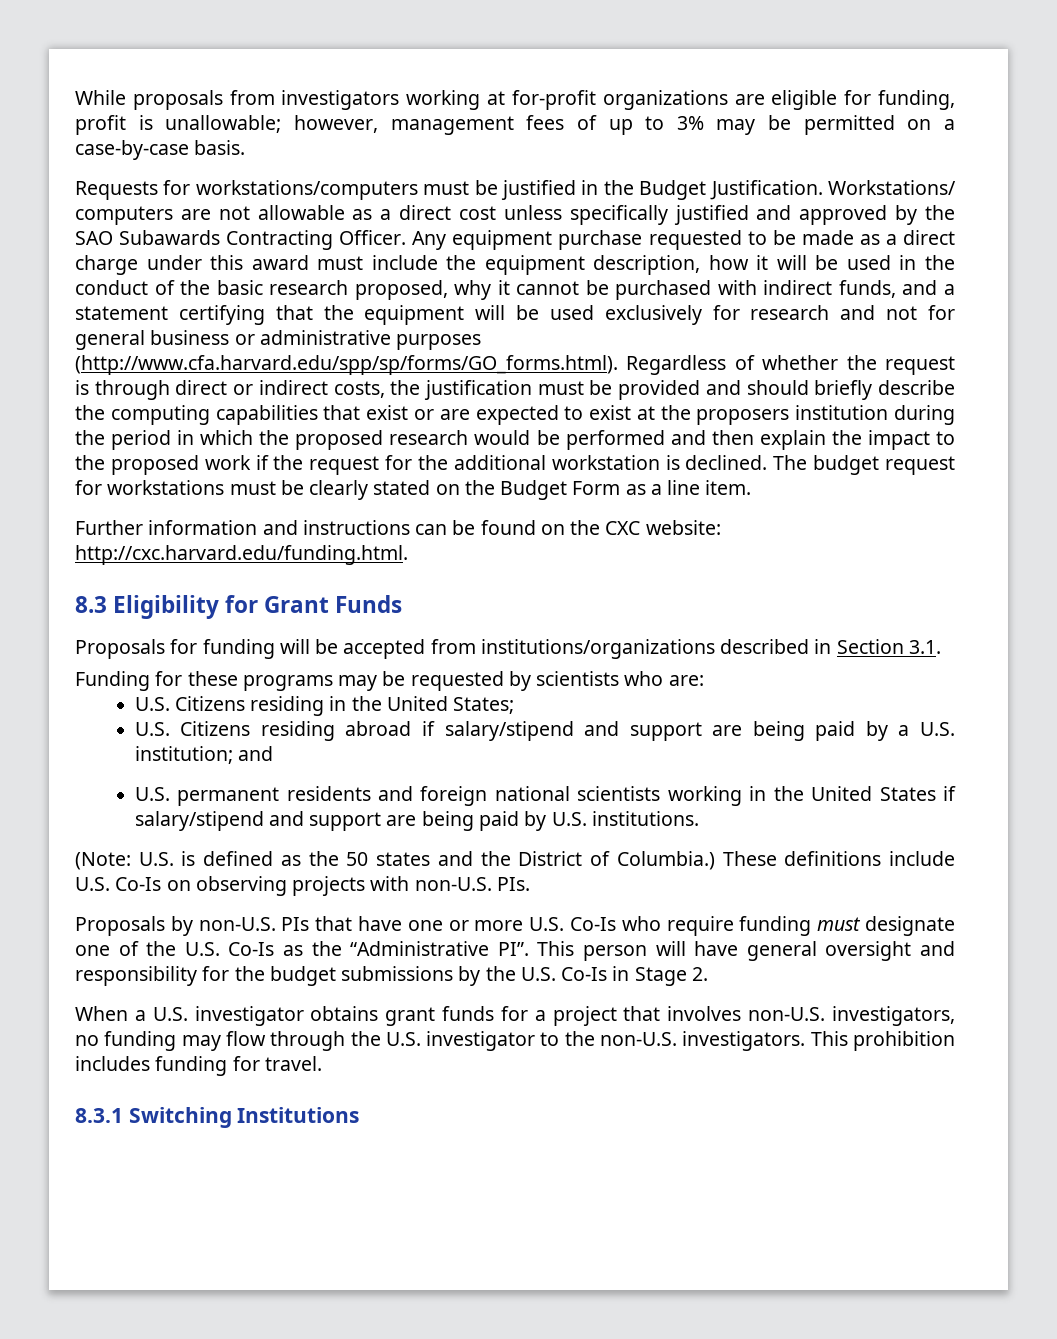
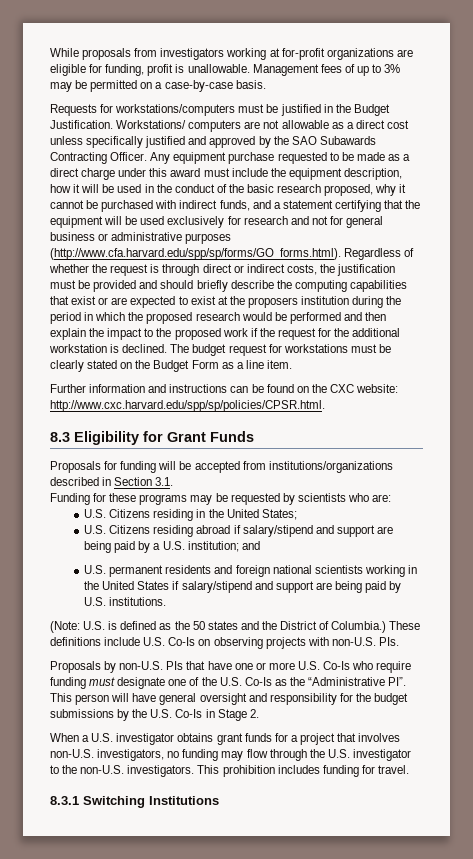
- While proposals from investigators working at for-profit organizations are eligible for funding, profit is unallowable; however, management fees of up to 3% may be permitted on a case-by-case basis.
+ While proposals from investigators working at for-profit organizations are eligible for funding, profit is unallowable. Management fees of up to 3% may be permitted on a case-by-case basis.
- Further information and instructions can be found on the CXC website: http://cxc.harvard.edu/funding.html.
+ Further information and instructions can be found on the CXC website: http://www.cxc.harvard.edu/spp/sp/policies/CPSR.html.

